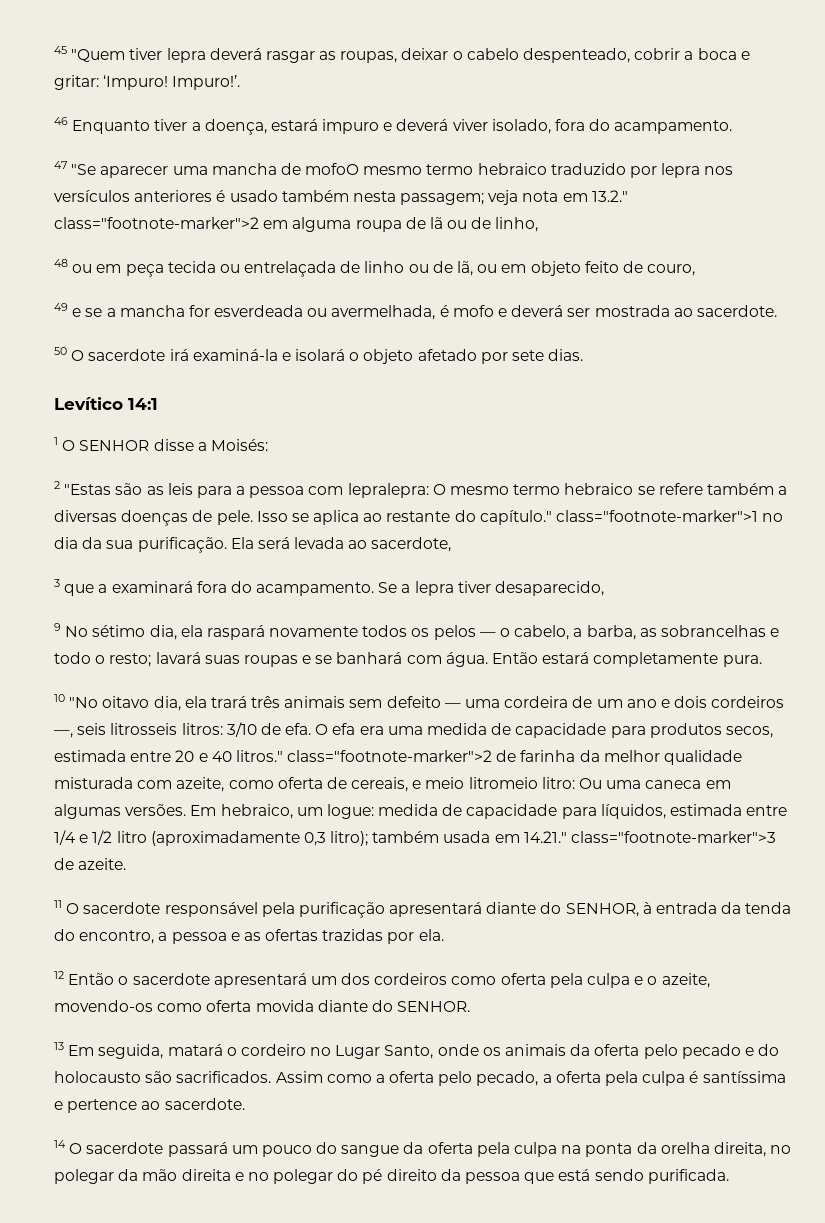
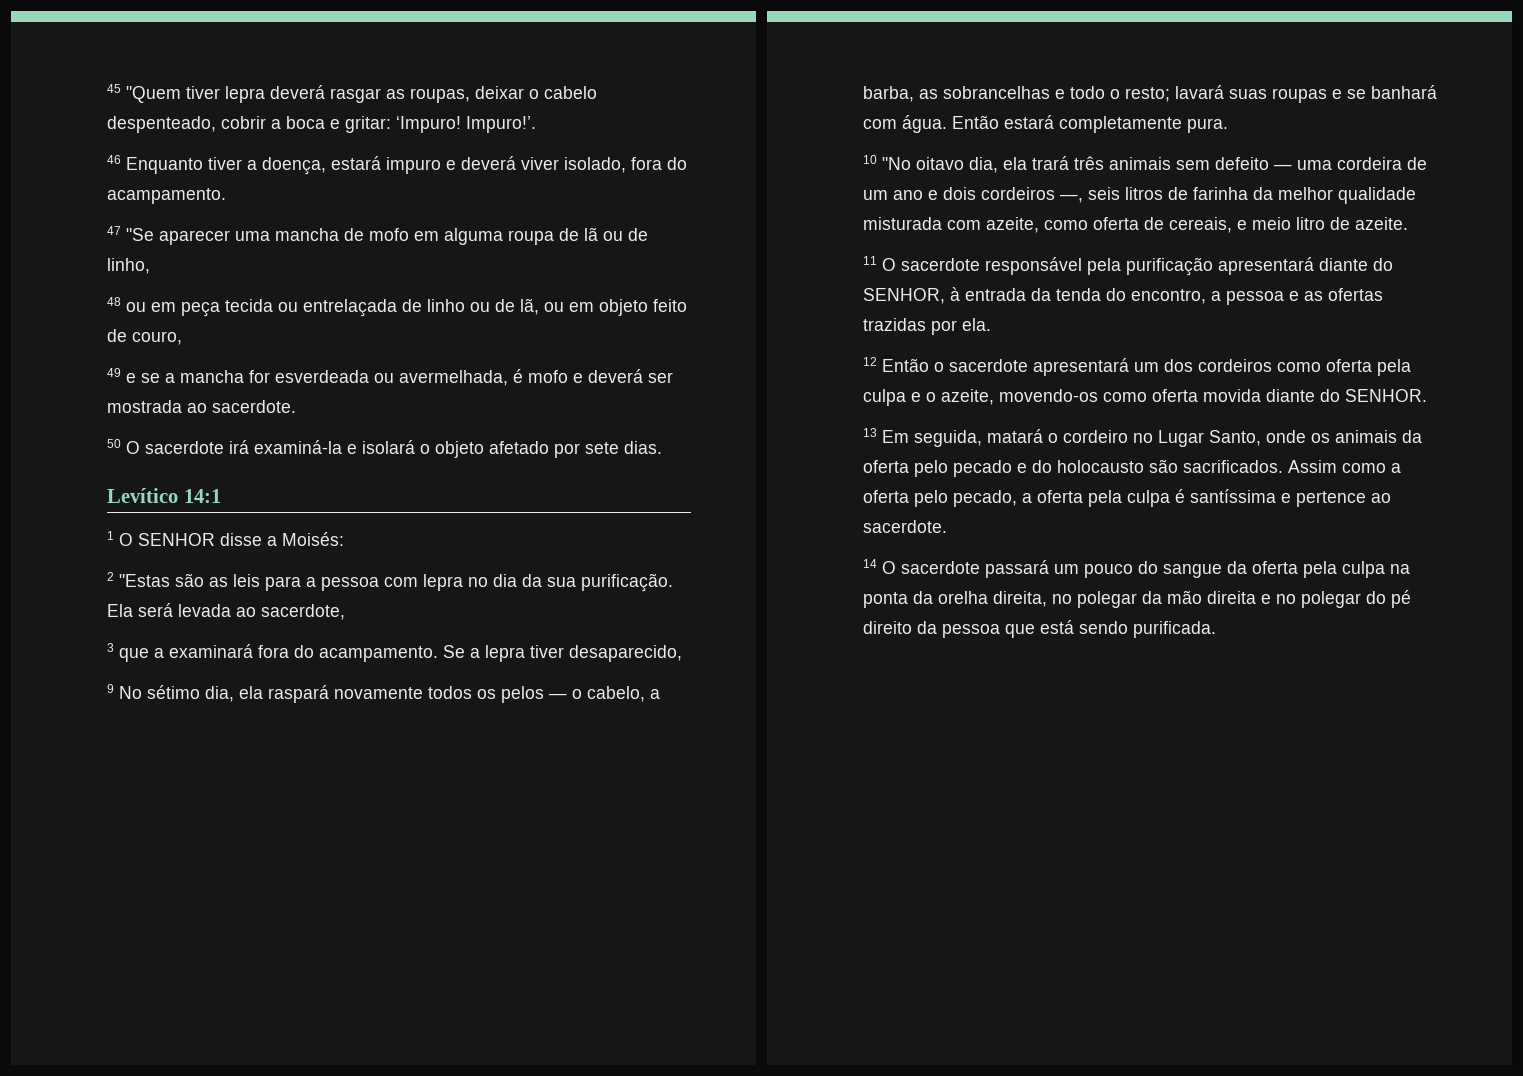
- 47 "Se aparecer uma mancha de mofoO mesmo termo hebraico traduzido por lepra nos versículos anteriores é usado também nesta passagem; veja nota em 13.2." class="footnote-marker">2 em alguma roupa de lã ou de linho,
+ 47 "Se aparecer uma mancha de mofo em alguma roupa de lã ou de linho,
- 2 "Estas são as leis para a pessoa com lepralepra: O mesmo termo hebraico se refere também a diversas doenças de pele. Isso se aplica ao restante do capítulo." class="footnote-marker">1 no dia da sua purificação.
+ 2 "Estas são as leis para a pessoa com lepra no dia da sua purificação.
- 10 "No oitavo dia, ela trará três animais sem defeito — uma cordeira de um ano e dois cordeiros —, seis litrosseis litros: 3/10 de efa. O efa era uma medida de capacidade para produtos secos, estimada entre 20 e 40 litros." class="footnote-marker">2 de farinha da melhor qualidade misturada com azeite, como oferta de cereais, e meio litromeio litro: Ou uma caneca em algumas versões. Em hebraico, um logue: medida de capacidade para líquidos, estimada entre 1/4 e 1/2 litro (aproximadamente 0,3 litro); também usada em 14.21." class="footnote-marker">3 de azeite.
+ 10 "No oitavo dia, ela trará três animais sem defeito — uma cordeira de um ano e dois cordeiros —, seis litros de farinha da melhor qualidade misturada com azeite, como oferta de cereais, e meio litro de azeite.

